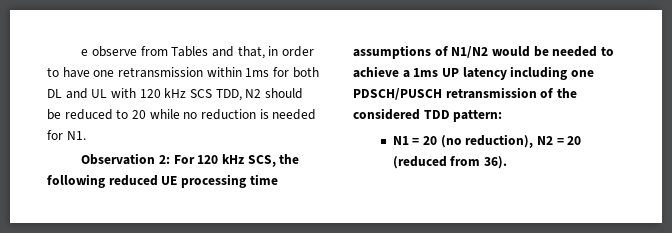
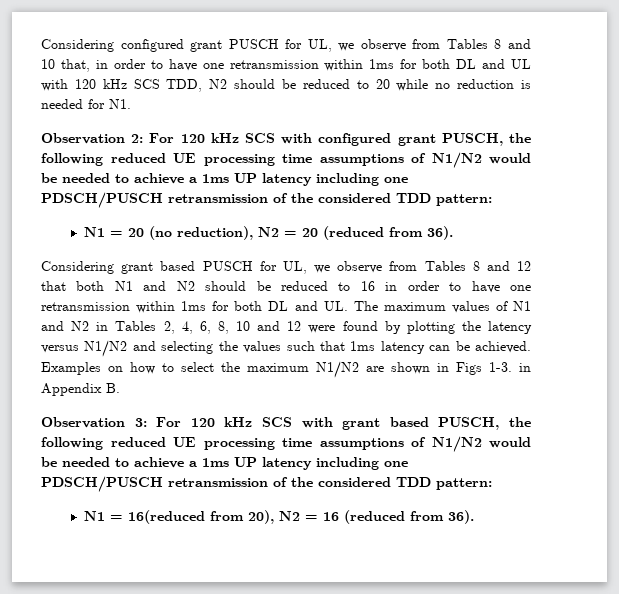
- e observe from Tables and that, in order to have one retransmission within 1ms for both DL and UL with 120 kHz SCS TDD, N2 should be reduced to 20 while no reduction is needed for N1.
+ Considering configured grant PUSCH for UL, we observe from Tables 8 and 10 that, in order to have one retransmission within 1ms for both DL and UL with 120 kHz SCS TDD, N2 should be reduced to 20 while no reduction is needed for N1.
- Observation 2: For 120 kHz SCS, the following reduced UE processing time assumptions of N1/N2 would be needed to achieve a 1ms UP latency including one PDSCH/PUSCH retransmission of the considered TDD pattern:
+ Observation 2: For 120 kHz SCS with configured grant PUSCH, the following reduced UE processing time assumptions of N1/N2 would be needed to achieve a 1ms UP latency including one PDSCH/PUSCH retransmission of the considered TDD pattern:
+ Considering grant based PUSCH for UL, we observe from Tables 8 and 12 that both N1 and N2 should be reduced to 16 in order to have one retransmission within 1ms for both DL and UL. The maximum values of N1 and N2 in Tables 2, 4, 6, 8, 10 and 12 were found by plotting the latency versus N1/N2 and selecting the values such that 1ms latency can be achieved. Examples on how to select the maximum N1/N2 are shown in Figs 1-3. in Appendix B.
+ Observation 3: For 120 kHz SCS with grant based PUSCH, the following reduced UE processing time assumptions of N1/N2 would be needed to achieve a 1ms UP latency including one PDSCH/PUSCH retransmission of the considered TDD pattern:
+ N1 = 16(reduced from 20), N2 = 16 (reduced from 36).

